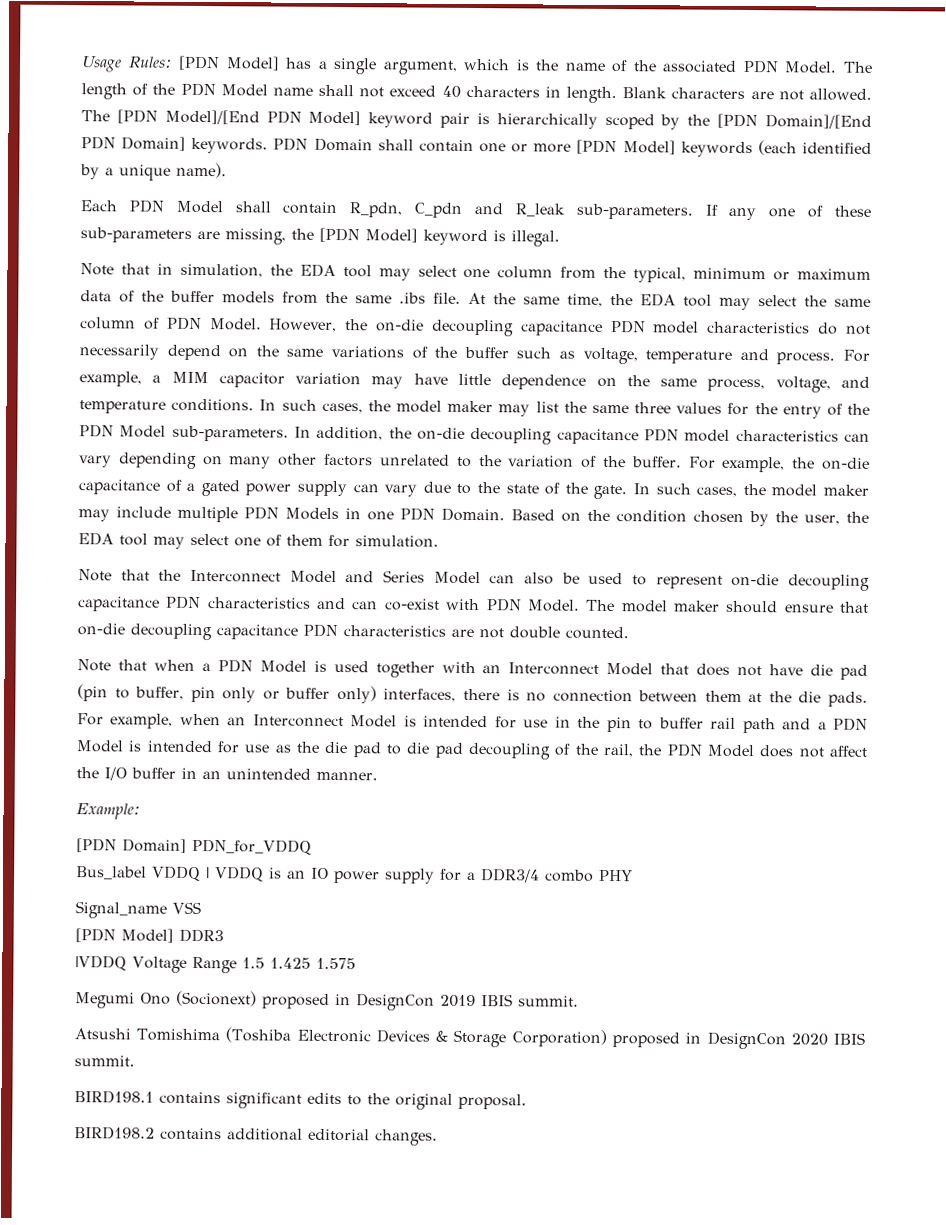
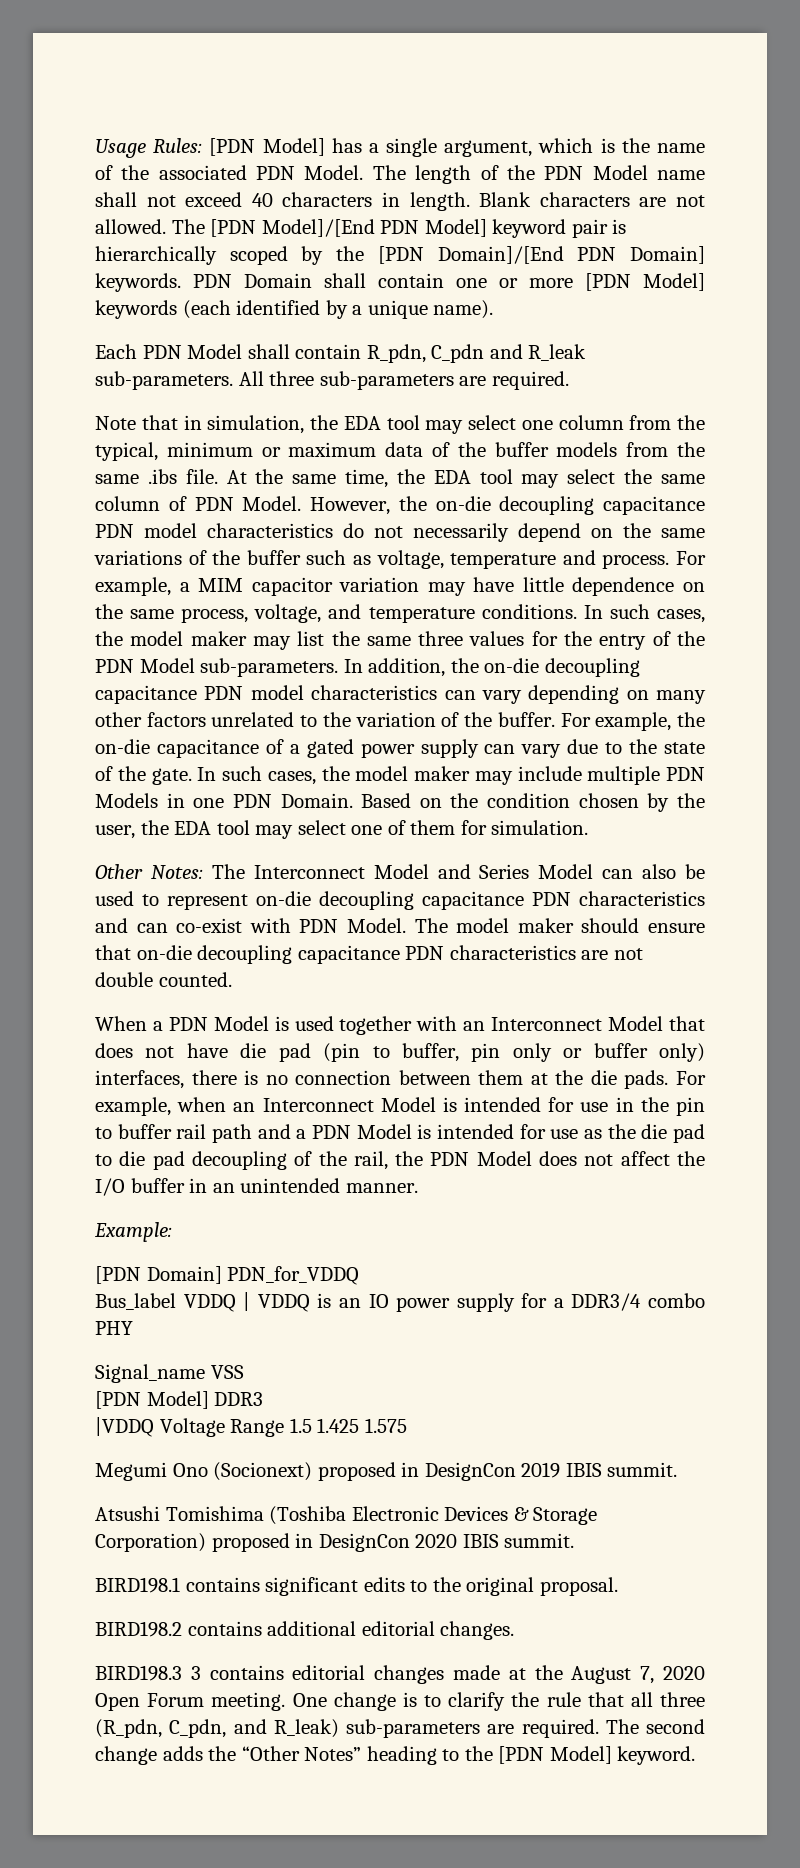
- If any one of these sub-parameters are missing, the [PDN Model] keyword is illegal.
+ All three sub-parameters are required.
- Note that the Interconnect Model and Series Model can also be used to represent on-die decoupling capacitance PDN characteristics and can co-exist with PDN Model.
+ Other Notes: The Interconnect Model and Series Model can also be used to represent on-die decoupling capacitance PDN characteristics and can co-exist with PDN Model.
- Note that when a PDN Model is used together with an Interconnect Model that does not have die pad (pin to buffer, pin only or buffer only) interfaces, there is no connection between them at the die pads.
+ When a PDN Model is used together with an Interconnect Model that does not have die pad (pin to buffer, pin only or buffer only) interfaces, there is no connection between them at the die pads.
+ BIRD198.3 3 contains editorial changes made at the August 7, 2020 Open Forum meeting. One change is to clarify the rule that all three (R_pdn, C_pdn, and R_leak) sub-parameters are required. The second change adds the “Other Notes” heading to the [PDN Model] keyword.

